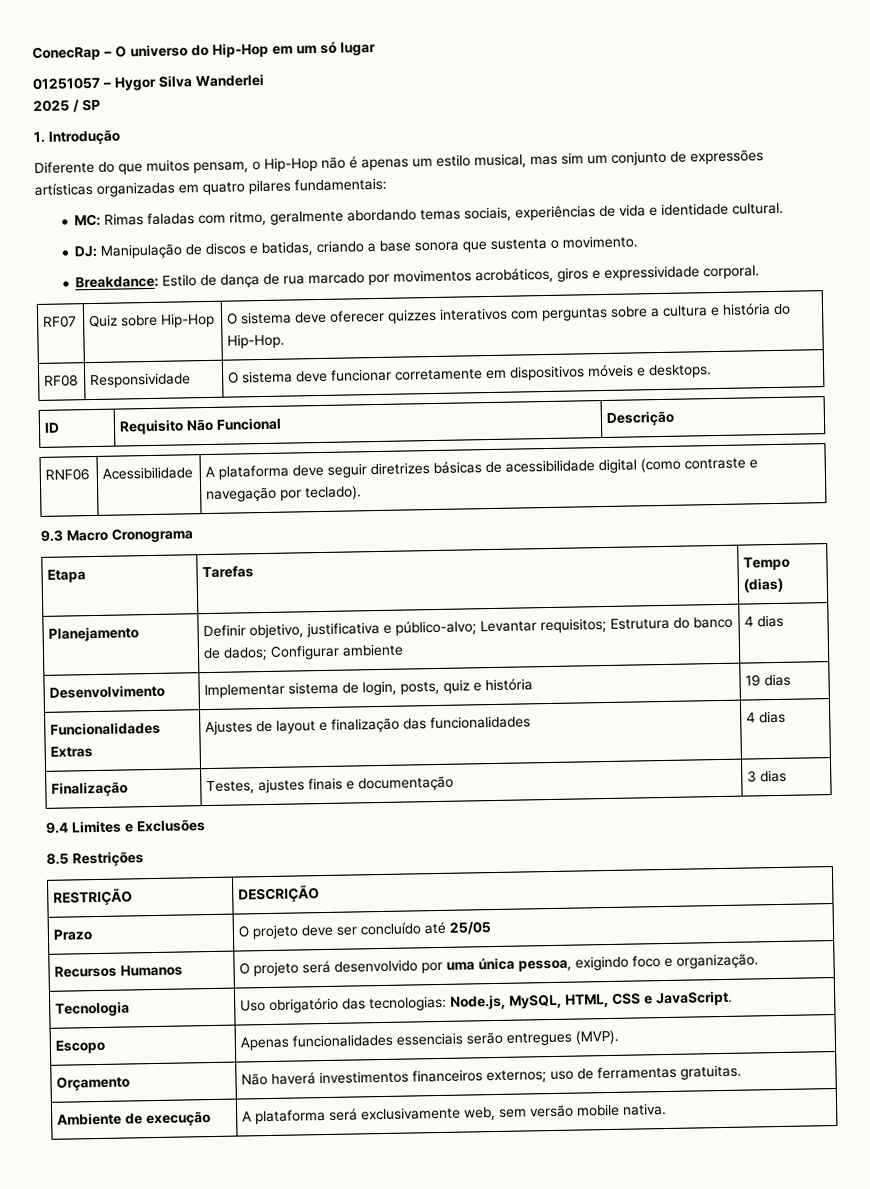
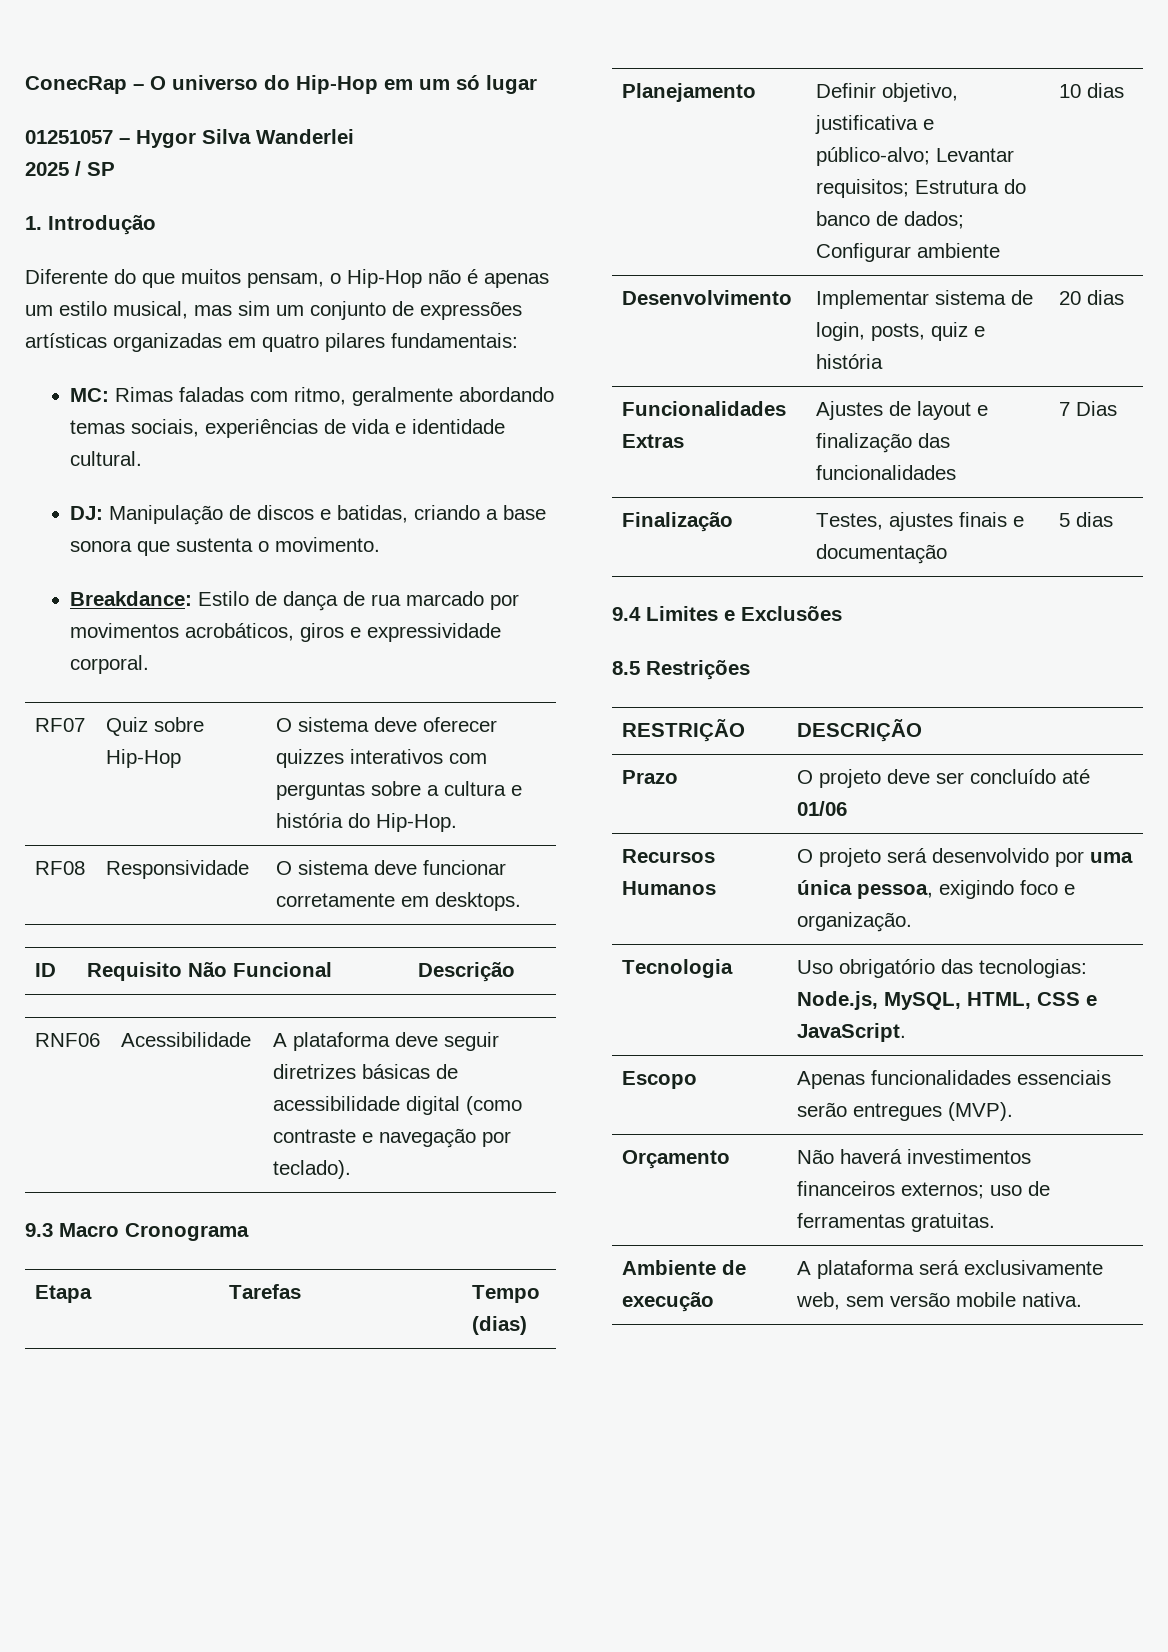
- RF08 | Responsividade | O sistema deve funcionar corretamente em dispositivos móveis e desktops.
+ RF08 | Responsividade | O sistema deve funcionar corretamente em desktops.
- Planejamento | Definir objetivo, justificativa e público-alvo; Levantar requisitos; Estrutura do banco de dados; Configurar ambiente | 4 dias
+ Planejamento | Definir objetivo, justificativa e público-alvo; Levantar requisitos; Estrutura do banco de dados; Configurar ambiente | 10 dias
- Desenvolvimento | Implementar sistema de login, posts, quiz e história | 19 dias
+ Desenvolvimento | Implementar sistema de login, posts, quiz e história | 20 dias
- Funcionalidades Extras | Ajustes de layout e finalização das funcionalidades | 4 dias
+ Funcionalidades Extras | Ajustes de layout e finalização das funcionalidades | 7 Dias
- Finalização | Testes, ajustes finais e documentação | 3 dias
+ Finalização | Testes, ajustes finais e documentação | 5 dias
- Prazo | O projeto deve ser concluído até 25/05
+ Prazo | O projeto deve ser concluído até 01/06

